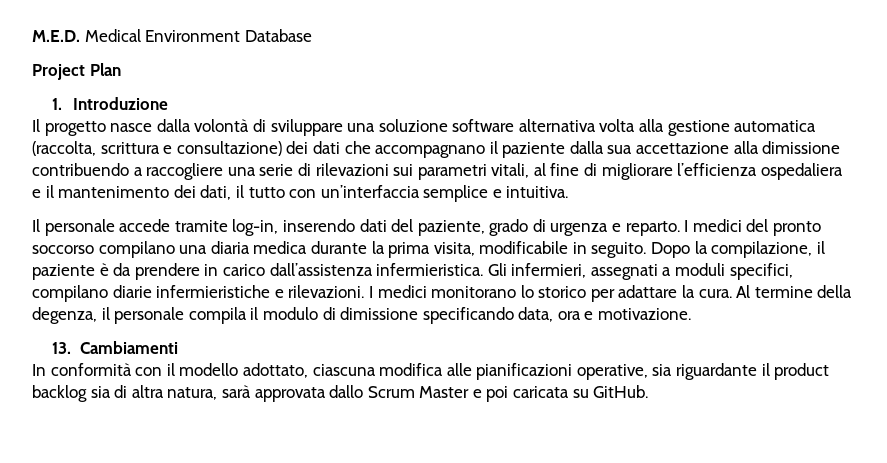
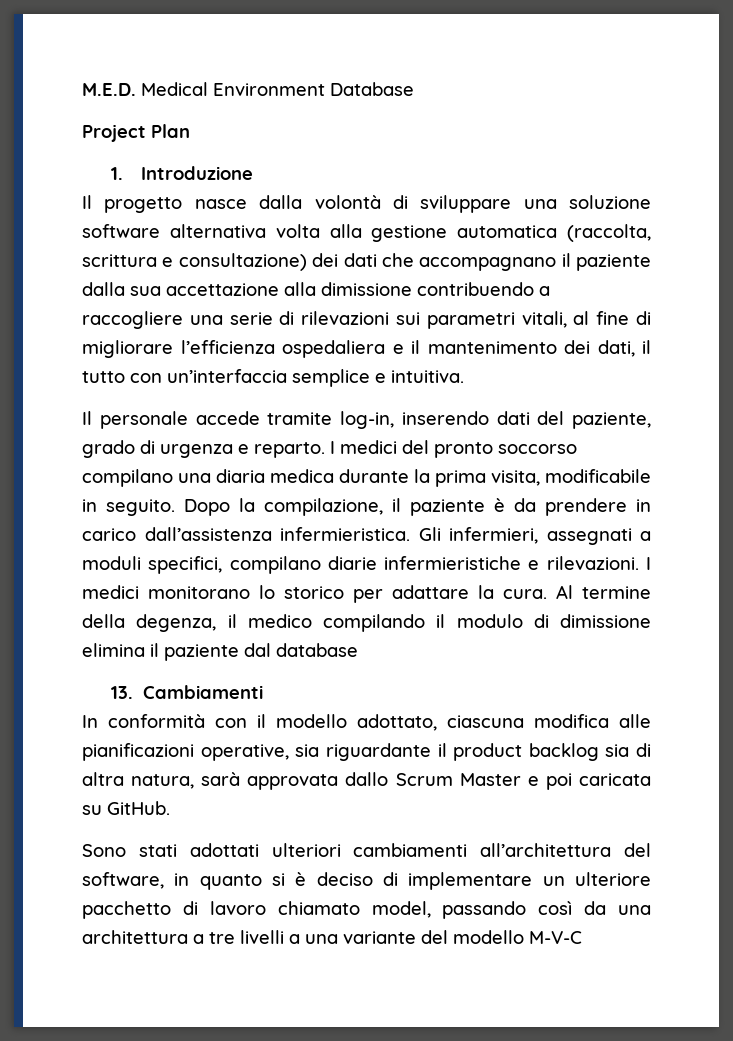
- Al termine della degenza, il personale compila il modulo di dimissione specificando data, ora e motivazione.
+ Al termine della degenza, il medico compilando il modulo di dimissione elimina il paziente dal database
+ Sono stati adottati ulteriori cambiamenti all’architettura del software, in quanto si è deciso di implementare un ulteriore pacchetto di lavoro chiamato model, passando così da una architettura a tre livelli a una variante del modello M-V-C

